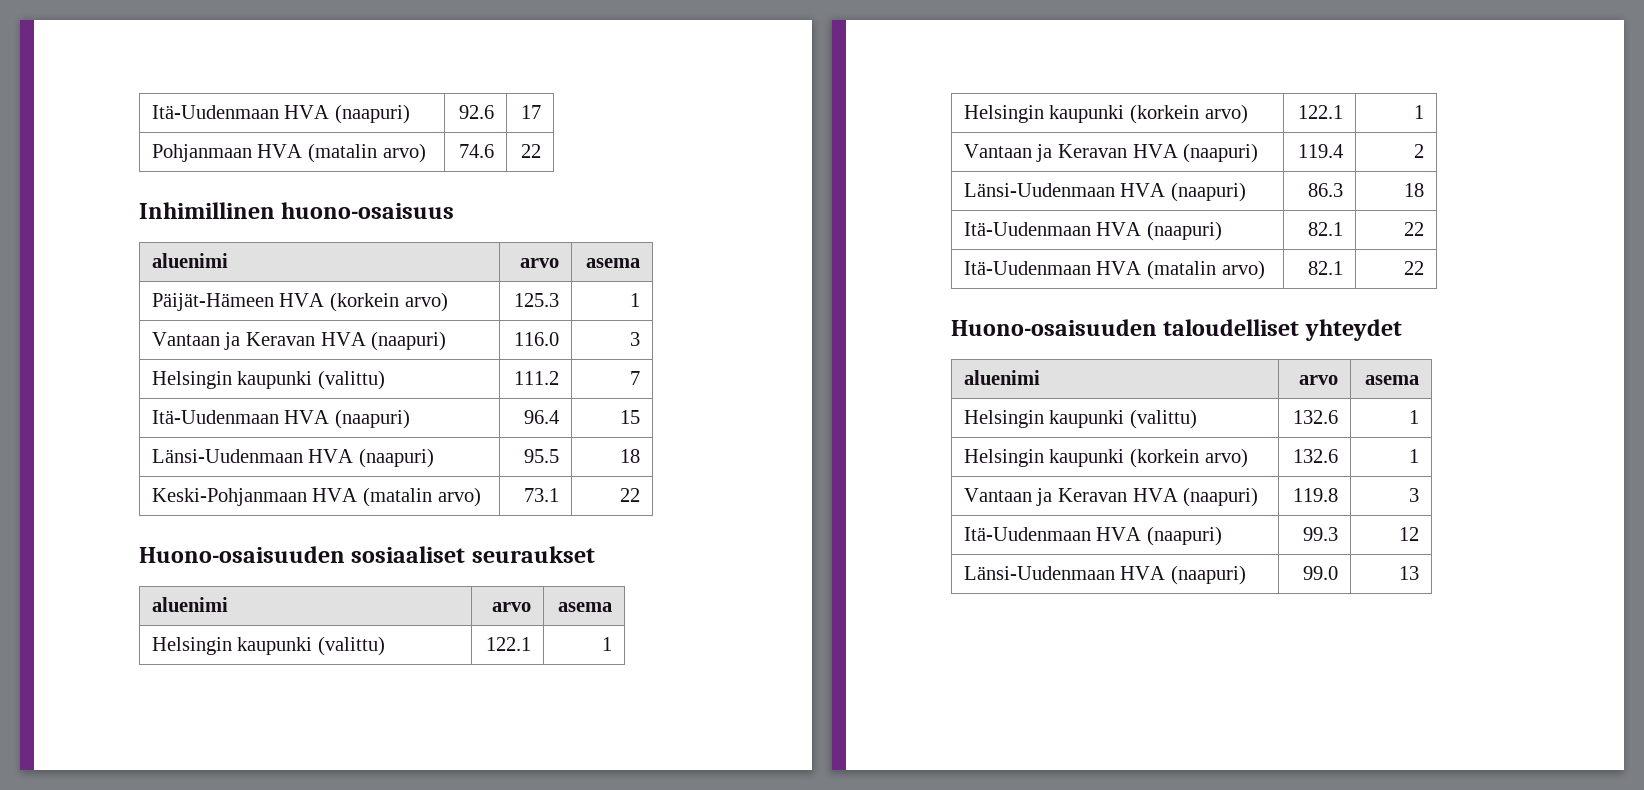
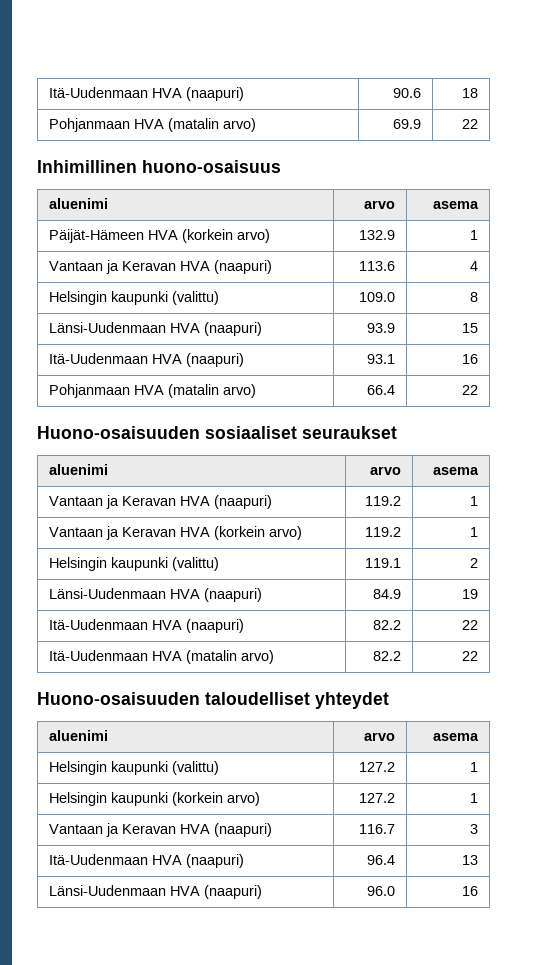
- Itä-Uudenmaan HVA (naapuri) | 92.6 | 17
- Pohjanmaan HVA (matalin arvo) | 74.6 | 22
+ Itä-Uudenmaan HVA (naapuri) | 90.6 | 18
+ Pohjanmaan HVA (matalin arvo) | 69.9 | 22
- Päijät-Hämeen HVA (korkein arvo) | 125.3 | 1
- Vantaan ja Keravan HVA (naapuri) | 116.0 | 3
- Helsingin kaupunki (valittu) | 111.2 | 7
- Itä-Uudenmaan HVA (naapuri) | 96.4 | 15
- Länsi-Uudenmaan HVA (naapuri) | 95.5 | 18
- Keski-Pohjanmaan HVA (matalin arvo) | 73.1 | 22
+ Päijät-Hämeen HVA (korkein arvo) | 132.9 | 1
+ Vantaan ja Keravan HVA (naapuri) | 113.6 | 4
+ Helsingin kaupunki (valittu) | 109.0 | 8
+ Länsi-Uudenmaan HVA (naapuri) | 93.9 | 15
+ Itä-Uudenmaan HVA (naapuri) | 93.1 | 16
+ Pohjanmaan HVA (matalin arvo) | 66.4 | 22
- Helsingin kaupunki (valittu) | 122.1 | 1
- Helsingin kaupunki (korkein arvo) | 122.1 | 1
- Vantaan ja Keravan HVA (naapuri) | 119.4 | 2
+ Vantaan ja Keravan HVA (naapuri) | 119.2 | 1
+ Vantaan ja Keravan HVA (korkein arvo) | 119.2 | 1
+ Helsingin kaupunki (valittu) | 119.1 | 2
- Länsi-Uudenmaan HVA (naapuri) | 86.3 | 18
- Itä-Uudenmaan HVA (naapuri) | 82.1 | 22
+ Länsi-Uudenmaan HVA (naapuri) | 84.9 | 19
+ Itä-Uudenmaan HVA (naapuri) | 82.2 | 22
- Itä-Uudenmaan HVA (matalin arvo) | 82.1 | 22
+ Itä-Uudenmaan HVA (matalin arvo) | 82.2 | 22
- Helsingin kaupunki (valittu) | 132.6 | 1
- Helsingin kaupunki (korkein arvo) | 132.6 | 1
- Vantaan ja Keravan HVA (naapuri) | 119.8 | 3
+ Helsingin kaupunki (valittu) | 127.2 | 1
+ Helsingin kaupunki (korkein arvo) | 127.2 | 1
+ Vantaan ja Keravan HVA (naapuri) | 116.7 | 3
- Itä-Uudenmaan HVA (naapuri) | 99.3 | 12
- Länsi-Uudenmaan HVA (naapuri) | 99.0 | 13
+ Itä-Uudenmaan HVA (naapuri) | 96.4 | 13
+ Länsi-Uudenmaan HVA (naapuri) | 96.0 | 16

